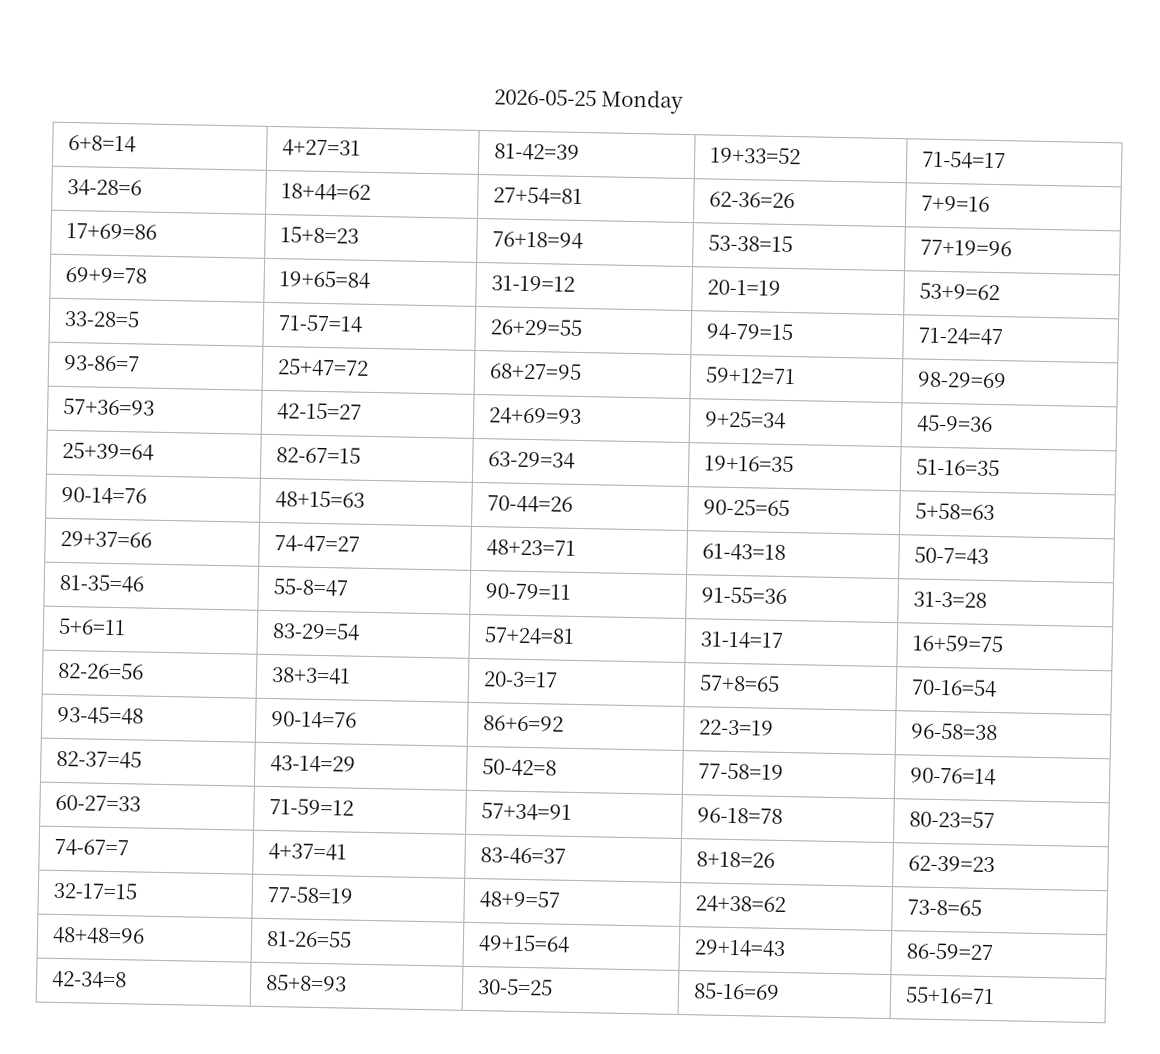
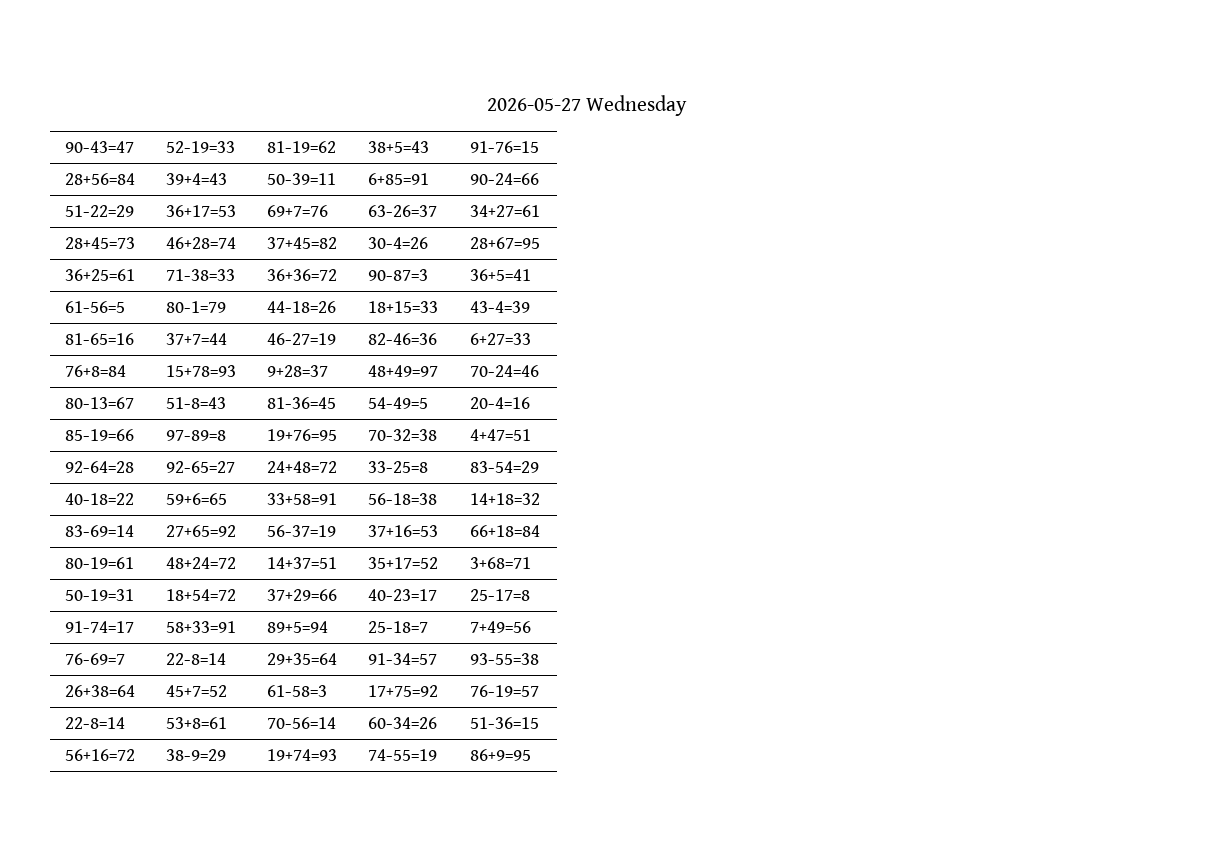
- 2026-05-25 Monday
- 6+8=14 | 4+27=31 | 81-42=39 | 19+33=52 | 71-54=17
- 34-28=6 | 18+44=62 | 27+54=81 | 62-36=26 | 7+9=16
- 17+69=86 | 15+8=23 | 76+18=94 | 53-38=15 | 77+19=96
- 69+9=78 | 19+65=84 | 31-19=12 | 20-1=19 | 53+9=62
- 33-28=5 | 71-57=14 | 26+29=55 | 94-79=15 | 71-24=47
- 93-86=7 | 25+47=72 | 68+27=95 | 59+12=71 | 98-29=69
- 57+36=93 | 42-15=27 | 24+69=93 | 9+25=34 | 45-9=36
- 25+39=64 | 82-67=15 | 63-29=34 | 19+16=35 | 51-16=35
- 90-14=76 | 48+15=63 | 70-44=26 | 90-25=65 | 5+58=63
- 29+37=66 | 74-47=27 | 48+23=71 | 61-43=18 | 50-7=43
- 81-35=46 | 55-8=47 | 90-79=11 | 91-55=36 | 31-3=28
- 5+6=11 | 83-29=54 | 57+24=81 | 31-14=17 | 16+59=75
- 82-26=56 | 38+3=41 | 20-3=17 | 57+8=65 | 70-16=54
- 93-45=48 | 90-14=76 | 86+6=92 | 22-3=19 | 96-58=38
- 82-37=45 | 43-14=29 | 50-42=8 | 77-58=19 | 90-76=14
- 60-27=33 | 71-59=12 | 57+34=91 | 96-18=78 | 80-23=57
- 74-67=7 | 4+37=41 | 83-46=37 | 8+18=26 | 62-39=23
- 32-17=15 | 77-58=19 | 48+9=57 | 24+38=62 | 73-8=65
- 48+48=96 | 81-26=55 | 49+15=64 | 29+14=43 | 86-59=27
- 42-34=8 | 85+8=93 | 30-5=25 | 85-16=69 | 55+16=71
+ 2026-05-27 Wednesday
+ 90-43=47 | 52-19=33 | 81-19=62 | 38+5=43 | 91-76=15
+ 28+56=84 | 39+4=43 | 50-39=11 | 6+85=91 | 90-24=66
+ 51-22=29 | 36+17=53 | 69+7=76 | 63-26=37 | 34+27=61
+ 28+45=73 | 46+28=74 | 37+45=82 | 30-4=26 | 28+67=95
+ 36+25=61 | 71-38=33 | 36+36=72 | 90-87=3 | 36+5=41
+ 61-56=5 | 80-1=79 | 44-18=26 | 18+15=33 | 43-4=39
+ 81-65=16 | 37+7=44 | 46-27=19 | 82-46=36 | 6+27=33
+ 76+8=84 | 15+78=93 | 9+28=37 | 48+49=97 | 70-24=46
+ 80-13=67 | 51-8=43 | 81-36=45 | 54-49=5 | 20-4=16
+ 85-19=66 | 97-89=8 | 19+76=95 | 70-32=38 | 4+47=51
+ 92-64=28 | 92-65=27 | 24+48=72 | 33-25=8 | 83-54=29
+ 40-18=22 | 59+6=65 | 33+58=91 | 56-18=38 | 14+18=32
+ 83-69=14 | 27+65=92 | 56-37=19 | 37+16=53 | 66+18=84
+ 80-19=61 | 48+24=72 | 14+37=51 | 35+17=52 | 3+68=71
+ 50-19=31 | 18+54=72 | 37+29=66 | 40-23=17 | 25-17=8
+ 91-74=17 | 58+33=91 | 89+5=94 | 25-18=7 | 7+49=56
+ 76-69=7 | 22-8=14 | 29+35=64 | 91-34=57 | 93-55=38
+ 26+38=64 | 45+7=52 | 61-58=3 | 17+75=92 | 76-19=57
+ 22-8=14 | 53+8=61 | 70-56=14 | 60-34=26 | 51-36=15
+ 56+16=72 | 38-9=29 | 19+74=93 | 74-55=19 | 86+9=95

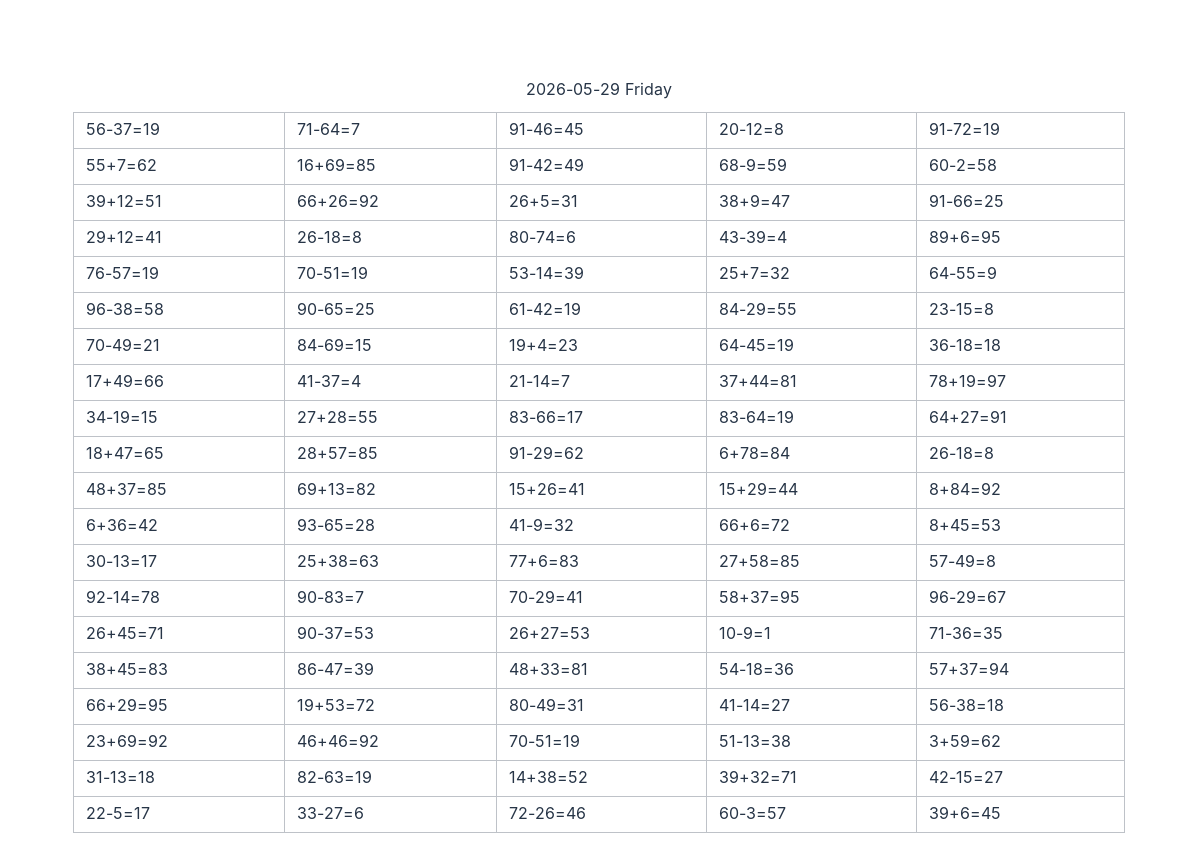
- 2026-05-27 Wednesday
- 90-43=47 | 52-19=33 | 81-19=62 | 38+5=43 | 91-76=15
- 28+56=84 | 39+4=43 | 50-39=11 | 6+85=91 | 90-24=66
- 51-22=29 | 36+17=53 | 69+7=76 | 63-26=37 | 34+27=61
- 28+45=73 | 46+28=74 | 37+45=82 | 30-4=26 | 28+67=95
- 36+25=61 | 71-38=33 | 36+36=72 | 90-87=3 | 36+5=41
- 61-56=5 | 80-1=79 | 44-18=26 | 18+15=33 | 43-4=39
- 81-65=16 | 37+7=44 | 46-27=19 | 82-46=36 | 6+27=33
- 76+8=84 | 15+78=93 | 9+28=37 | 48+49=97 | 70-24=46
- 80-13=67 | 51-8=43 | 81-36=45 | 54-49=5 | 20-4=16
- 85-19=66 | 97-89=8 | 19+76=95 | 70-32=38 | 4+47=51
- 92-64=28 | 92-65=27 | 24+48=72 | 33-25=8 | 83-54=29
- 40-18=22 | 59+6=65 | 33+58=91 | 56-18=38 | 14+18=32
- 83-69=14 | 27+65=92 | 56-37=19 | 37+16=53 | 66+18=84
- 80-19=61 | 48+24=72 | 14+37=51 | 35+17=52 | 3+68=71
- 50-19=31 | 18+54=72 | 37+29=66 | 40-23=17 | 25-17=8
- 91-74=17 | 58+33=91 | 89+5=94 | 25-18=7 | 7+49=56
- 76-69=7 | 22-8=14 | 29+35=64 | 91-34=57 | 93-55=38
- 26+38=64 | 45+7=52 | 61-58=3 | 17+75=92 | 76-19=57
- 22-8=14 | 53+8=61 | 70-56=14 | 60-34=26 | 51-36=15
- 56+16=72 | 38-9=29 | 19+74=93 | 74-55=19 | 86+9=95
+ 2026-05-29 Friday
+ 56-37=19 | 71-64=7 | 91-46=45 | 20-12=8 | 91-72=19
+ 55+7=62 | 16+69=85 | 91-42=49 | 68-9=59 | 60-2=58
+ 39+12=51 | 66+26=92 | 26+5=31 | 38+9=47 | 91-66=25
+ 29+12=41 | 26-18=8 | 80-74=6 | 43-39=4 | 89+6=95
+ 76-57=19 | 70-51=19 | 53-14=39 | 25+7=32 | 64-55=9
+ 96-38=58 | 90-65=25 | 61-42=19 | 84-29=55 | 23-15=8
+ 70-49=21 | 84-69=15 | 19+4=23 | 64-45=19 | 36-18=18
+ 17+49=66 | 41-37=4 | 21-14=7 | 37+44=81 | 78+19=97
+ 34-19=15 | 27+28=55 | 83-66=17 | 83-64=19 | 64+27=91
+ 18+47=65 | 28+57=85 | 91-29=62 | 6+78=84 | 26-18=8
+ 48+37=85 | 69+13=82 | 15+26=41 | 15+29=44 | 8+84=92
+ 6+36=42 | 93-65=28 | 41-9=32 | 66+6=72 | 8+45=53
+ 30-13=17 | 25+38=63 | 77+6=83 | 27+58=85 | 57-49=8
+ 92-14=78 | 90-83=7 | 70-29=41 | 58+37=95 | 96-29=67
+ 26+45=71 | 90-37=53 | 26+27=53 | 10-9=1 | 71-36=35
+ 38+45=83 | 86-47=39 | 48+33=81 | 54-18=36 | 57+37=94
+ 66+29=95 | 19+53=72 | 80-49=31 | 41-14=27 | 56-38=18
+ 23+69=92 | 46+46=92 | 70-51=19 | 51-13=38 | 3+59=62
+ 31-13=18 | 82-63=19 | 14+38=52 | 39+32=71 | 42-15=27
+ 22-5=17 | 33-27=6 | 72-26=46 | 60-3=57 | 39+6=45

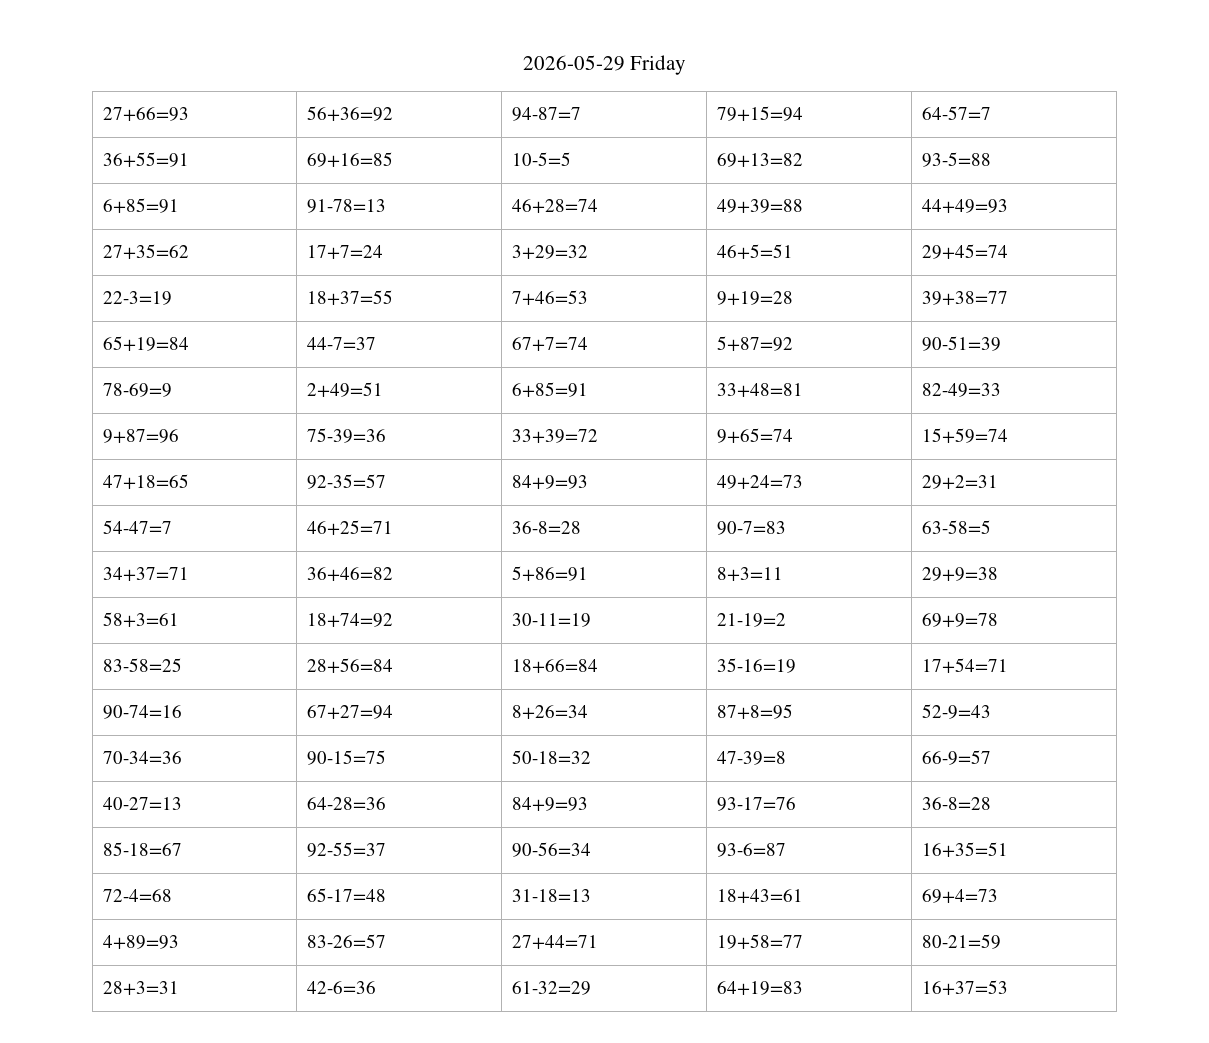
- 56-37=19 | 71-64=7 | 91-46=45 | 20-12=8 | 91-72=19
- 55+7=62 | 16+69=85 | 91-42=49 | 68-9=59 | 60-2=58
- 39+12=51 | 66+26=92 | 26+5=31 | 38+9=47 | 91-66=25
- 29+12=41 | 26-18=8 | 80-74=6 | 43-39=4 | 89+6=95
- 76-57=19 | 70-51=19 | 53-14=39 | 25+7=32 | 64-55=9
- 96-38=58 | 90-65=25 | 61-42=19 | 84-29=55 | 23-15=8
- 70-49=21 | 84-69=15 | 19+4=23 | 64-45=19 | 36-18=18
- 17+49=66 | 41-37=4 | 21-14=7 | 37+44=81 | 78+19=97
- 34-19=15 | 27+28=55 | 83-66=17 | 83-64=19 | 64+27=91
- 18+47=65 | 28+57=85 | 91-29=62 | 6+78=84 | 26-18=8
- 48+37=85 | 69+13=82 | 15+26=41 | 15+29=44 | 8+84=92
- 6+36=42 | 93-65=28 | 41-9=32 | 66+6=72 | 8+45=53
- 30-13=17 | 25+38=63 | 77+6=83 | 27+58=85 | 57-49=8
- 92-14=78 | 90-83=7 | 70-29=41 | 58+37=95 | 96-29=67
- 26+45=71 | 90-37=53 | 26+27=53 | 10-9=1 | 71-36=35
- 38+45=83 | 86-47=39 | 48+33=81 | 54-18=36 | 57+37=94
- 66+29=95 | 19+53=72 | 80-49=31 | 41-14=27 | 56-38=18
- 23+69=92 | 46+46=92 | 70-51=19 | 51-13=38 | 3+59=62
- 31-13=18 | 82-63=19 | 14+38=52 | 39+32=71 | 42-15=27
- 22-5=17 | 33-27=6 | 72-26=46 | 60-3=57 | 39+6=45
+ 27+66=93 | 56+36=92 | 94-87=7 | 79+15=94 | 64-57=7
+ 36+55=91 | 69+16=85 | 10-5=5 | 69+13=82 | 93-5=88
+ 6+85=91 | 91-78=13 | 46+28=74 | 49+39=88 | 44+49=93
+ 27+35=62 | 17+7=24 | 3+29=32 | 46+5=51 | 29+45=74
+ 22-3=19 | 18+37=55 | 7+46=53 | 9+19=28 | 39+38=77
+ 65+19=84 | 44-7=37 | 67+7=74 | 5+87=92 | 90-51=39
+ 78-69=9 | 2+49=51 | 6+85=91 | 33+48=81 | 82-49=33
+ 9+87=96 | 75-39=36 | 33+39=72 | 9+65=74 | 15+59=74
+ 47+18=65 | 92-35=57 | 84+9=93 | 49+24=73 | 29+2=31
+ 54-47=7 | 46+25=71 | 36-8=28 | 90-7=83 | 63-58=5
+ 34+37=71 | 36+46=82 | 5+86=91 | 8+3=11 | 29+9=38
+ 58+3=61 | 18+74=92 | 30-11=19 | 21-19=2 | 69+9=78
+ 83-58=25 | 28+56=84 | 18+66=84 | 35-16=19 | 17+54=71
+ 90-74=16 | 67+27=94 | 8+26=34 | 87+8=95 | 52-9=43
+ 70-34=36 | 90-15=75 | 50-18=32 | 47-39=8 | 66-9=57
+ 40-27=13 | 64-28=36 | 84+9=93 | 93-17=76 | 36-8=28
+ 85-18=67 | 92-55=37 | 90-56=34 | 93-6=87 | 16+35=51
+ 72-4=68 | 65-17=48 | 31-18=13 | 18+43=61 | 69+4=73
+ 4+89=93 | 83-26=57 | 27+44=71 | 19+58=77 | 80-21=59
+ 28+3=31 | 42-6=36 | 61-32=29 | 64+19=83 | 16+37=53

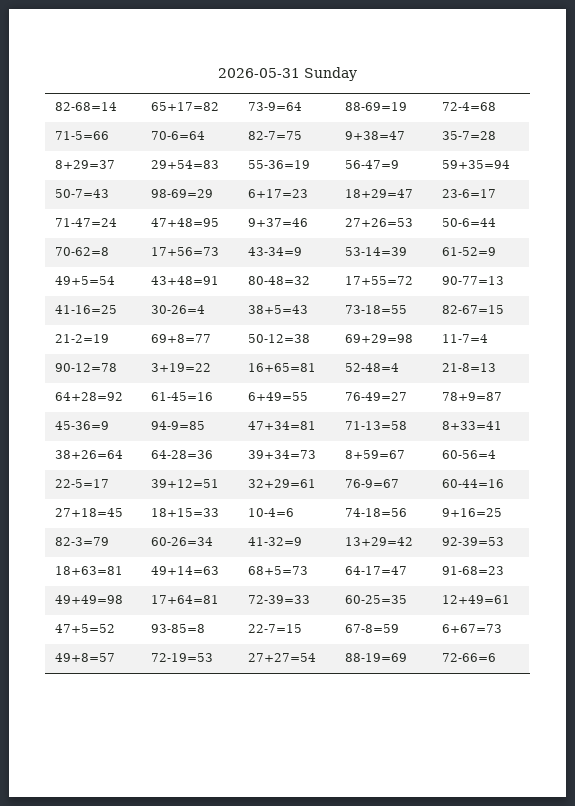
- 2026-05-29 Friday
- 27+66=93 | 56+36=92 | 94-87=7 | 79+15=94 | 64-57=7
- 36+55=91 | 69+16=85 | 10-5=5 | 69+13=82 | 93-5=88
- 6+85=91 | 91-78=13 | 46+28=74 | 49+39=88 | 44+49=93
- 27+35=62 | 17+7=24 | 3+29=32 | 46+5=51 | 29+45=74
- 22-3=19 | 18+37=55 | 7+46=53 | 9+19=28 | 39+38=77
- 65+19=84 | 44-7=37 | 67+7=74 | 5+87=92 | 90-51=39
- 78-69=9 | 2+49=51 | 6+85=91 | 33+48=81 | 82-49=33
- 9+87=96 | 75-39=36 | 33+39=72 | 9+65=74 | 15+59=74
- 47+18=65 | 92-35=57 | 84+9=93 | 49+24=73 | 29+2=31
- 54-47=7 | 46+25=71 | 36-8=28 | 90-7=83 | 63-58=5
- 34+37=71 | 36+46=82 | 5+86=91 | 8+3=11 | 29+9=38
- 58+3=61 | 18+74=92 | 30-11=19 | 21-19=2 | 69+9=78
- 83-58=25 | 28+56=84 | 18+66=84 | 35-16=19 | 17+54=71
- 90-74=16 | 67+27=94 | 8+26=34 | 87+8=95 | 52-9=43
- 70-34=36 | 90-15=75 | 50-18=32 | 47-39=8 | 66-9=57
- 40-27=13 | 64-28=36 | 84+9=93 | 93-17=76 | 36-8=28
- 85-18=67 | 92-55=37 | 90-56=34 | 93-6=87 | 16+35=51
- 72-4=68 | 65-17=48 | 31-18=13 | 18+43=61 | 69+4=73
- 4+89=93 | 83-26=57 | 27+44=71 | 19+58=77 | 80-21=59
- 28+3=31 | 42-6=36 | 61-32=29 | 64+19=83 | 16+37=53
+ 2026-05-31 Sunday
+ 82-68=14 | 65+17=82 | 73-9=64 | 88-69=19 | 72-4=68
+ 71-5=66 | 70-6=64 | 82-7=75 | 9+38=47 | 35-7=28
+ 8+29=37 | 29+54=83 | 55-36=19 | 56-47=9 | 59+35=94
+ 50-7=43 | 98-69=29 | 6+17=23 | 18+29=47 | 23-6=17
+ 71-47=24 | 47+48=95 | 9+37=46 | 27+26=53 | 50-6=44
+ 70-62=8 | 17+56=73 | 43-34=9 | 53-14=39 | 61-52=9
+ 49+5=54 | 43+48=91 | 80-48=32 | 17+55=72 | 90-77=13
+ 41-16=25 | 30-26=4 | 38+5=43 | 73-18=55 | 82-67=15
+ 21-2=19 | 69+8=77 | 50-12=38 | 69+29=98 | 11-7=4
+ 90-12=78 | 3+19=22 | 16+65=81 | 52-48=4 | 21-8=13
+ 64+28=92 | 61-45=16 | 6+49=55 | 76-49=27 | 78+9=87
+ 45-36=9 | 94-9=85 | 47+34=81 | 71-13=58 | 8+33=41
+ 38+26=64 | 64-28=36 | 39+34=73 | 8+59=67 | 60-56=4
+ 22-5=17 | 39+12=51 | 32+29=61 | 76-9=67 | 60-44=16
+ 27+18=45 | 18+15=33 | 10-4=6 | 74-18=56 | 9+16=25
+ 82-3=79 | 60-26=34 | 41-32=9 | 13+29=42 | 92-39=53
+ 18+63=81 | 49+14=63 | 68+5=73 | 64-17=47 | 91-68=23
+ 49+49=98 | 17+64=81 | 72-39=33 | 60-25=35 | 12+49=61
+ 47+5=52 | 93-85=8 | 22-7=15 | 67-8=59 | 6+67=73
+ 49+8=57 | 72-19=53 | 27+27=54 | 88-19=69 | 72-66=6

